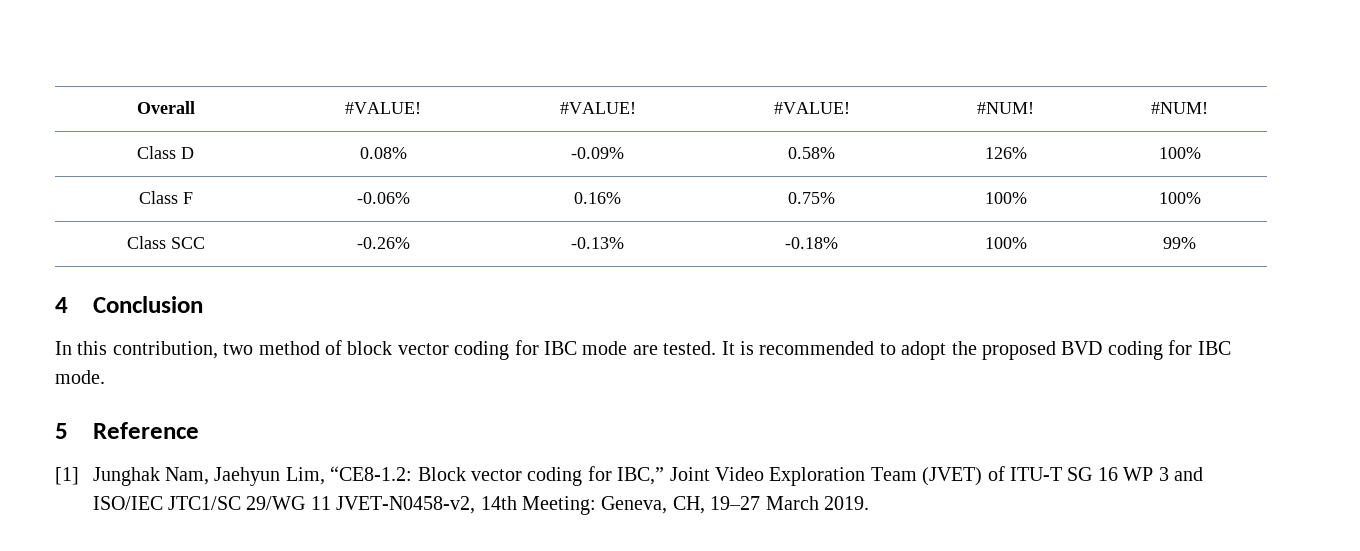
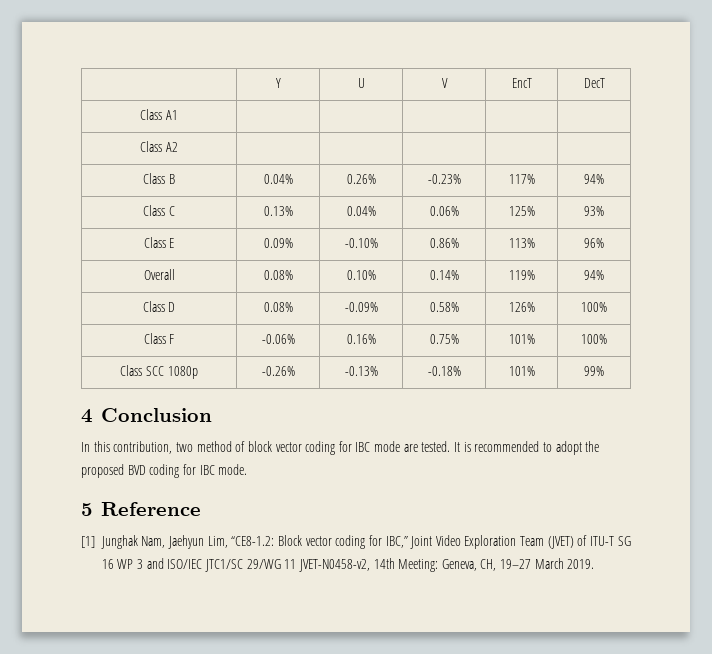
- Overall | #VALUE! | #VALUE! | #VALUE! | #NUM! | #NUM!
+ | Y | U | V | EncT | DecT
+ Class A1 | | | | |
+ Class A2 | | | | |
+ Class B | 0.04% | 0.26% | -0.23% | 117% | 94%
+ Class C | 0.13% | 0.04% | 0.06% | 125% | 93%
+ Class E | 0.09% | -0.10% | 0.86% | 113% | 96%
+ Overall | 0.08% | 0.10% | 0.14% | 119% | 94%
- Class F | -0.06% | 0.16% | 0.75% | 100% | 100%
+ Class F | -0.06% | 0.16% | 0.75% | 101% | 100%
- Class SCC | -0.26% | -0.13% | -0.18% | 100% | 99%
+ Class SCC 1080p | -0.26% | -0.13% | -0.18% | 101% | 99%

